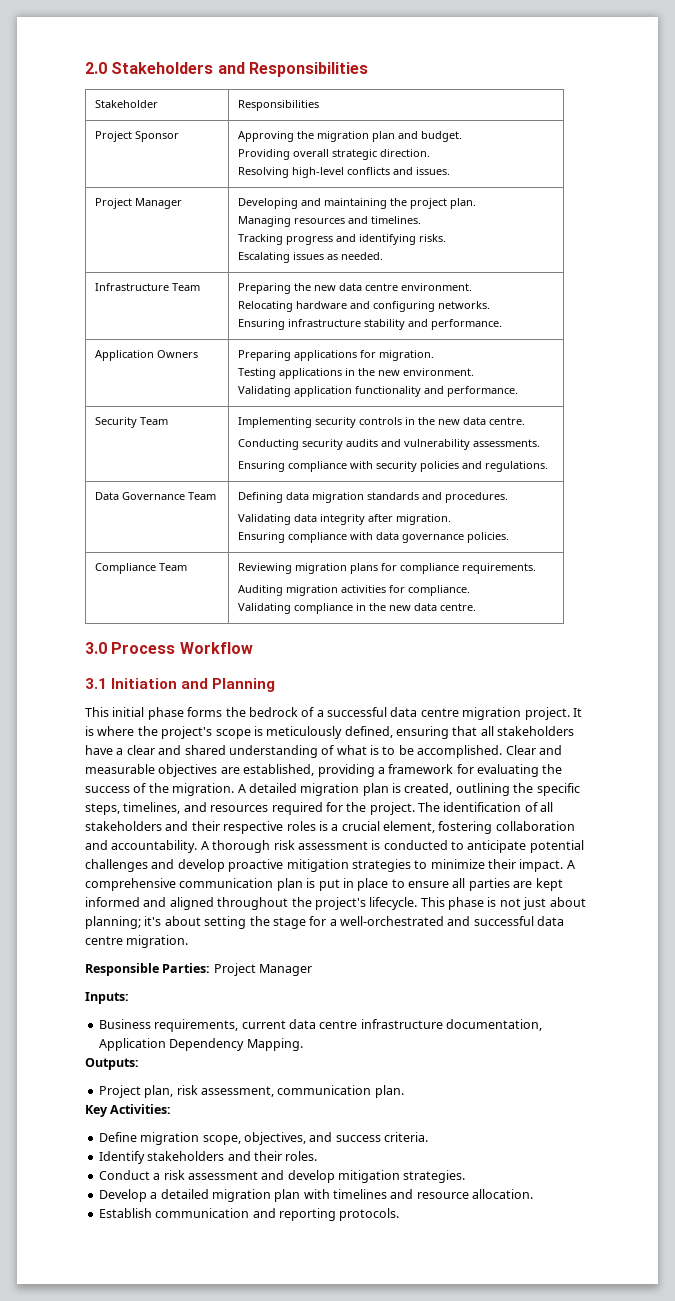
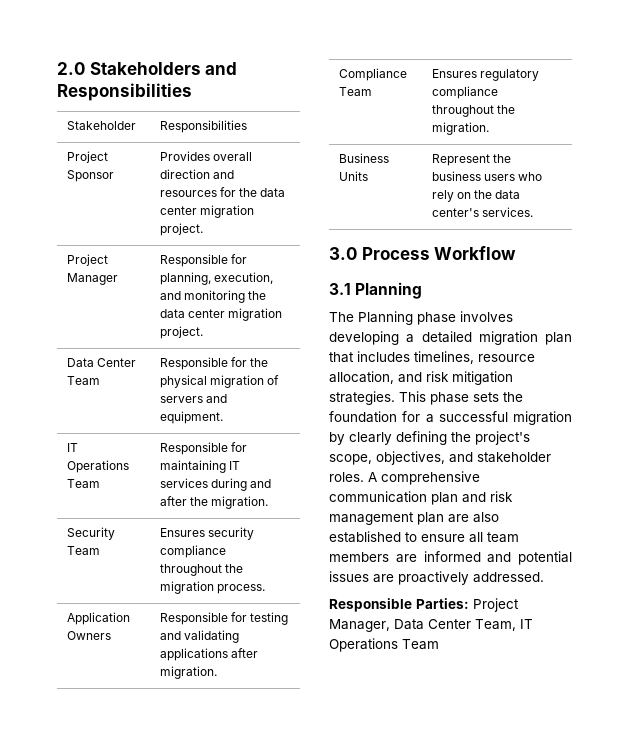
- Project Sponsor | Approving the migration plan and budget.
- Providing overall strategic direction.
- Resolving high-level conflicts and issues.
- Project Manager | Developing and maintaining the project plan.
- Managing resources and timelines.
- Tracking progress and identifying risks.
- Escalating issues as needed.
- Infrastructure Team | Preparing the new data centre environment.
- Relocating hardware and configuring networks.
- Ensuring infrastructure stability and performance.
- Application Owners | Preparing applications for migration.
- Testing applications in the new environment.
- Validating application functionality and performance.
- Security Team | Implementing security controls in the new data centre.
- Conducting security audits and vulnerability assessments.
- Ensuring compliance with security policies and regulations.
- Data Governance Team | Defining data migration standards and procedures.
- Validating data integrity after migration.
- Ensuring compliance with data governance policies.
- Compliance Team | Reviewing migration plans for compliance requirements.
- Auditing migration activities for compliance.
- Validating compliance in the new data centre.
+ Project Sponsor | Provides overall direction and resources for the data center migration project.
+ Project Manager | Responsible for planning, execution, and monitoring the data center migration project.
+ Data Center Team | Responsible for the physical migration of servers and equipment.
+ IT Operations Team | Responsible for maintaining IT services during and after the migration.
+ Security Team | Ensures security compliance throughout the migration process.
+ Application Owners | Responsible for testing and validating applications after migration.
+ Compliance Team | Ensures regulatory compliance throughout the migration.
+ Business Units | Represent the business users who rely on the data center's services.
- 3.1 Initiation and Planning
+ 3.1 Planning
- This initial phase forms the bedrock of a successful data centre migration project. It is where the project's scope is meticulously defined, ensuring that all stakeholders have a clear and shared understanding of what is to be accomplished. Clear and measurable objectives are established, providing a framework for evaluating the success of the migration. A detailed migration plan is created, outlining the specific steps, timelines, and resources required for the project. The identification of all stakeholders and their respective roles is a crucial element, fostering collaboration and accountability. A thorough risk assessment is conducted to anticipate potential challenges and develop proactive mitigation strategies to minimize their impact. A comprehensive communication plan is put in place to ensure all parties are kept informed and aligned throughout the project's lifecycle. This phase is not just about planning; it's about setting the stage for a well-orchestrated and successful data centre migration.
- Responsible Parties: Project Manager
- Inputs:
- Business requirements, current data centre infrastructure documentation, Application Dependency Mapping.
- Outputs:
- Project plan, risk assessment, communication plan.
- Key Activities:
- Define migration scope, objectives, and success criteria.
- Identify stakeholders and their roles.
- Conduct a risk assessment and develop mitigation strategies.
- Develop a detailed migration plan with timelines and resource allocation.
- Establish communication and reporting protocols.
+ The Planning phase involves developing a detailed migration plan that includes timelines, resource allocation, and risk mitigation strategies. This phase sets the foundation for a successful migration by clearly defining the project's scope, objectives, and stakeholder roles. A comprehensive communication plan and risk management plan are also established to ensure all team members are informed and potential issues are proactively addressed.
+ Responsible Parties: Project Manager, Data Center Team, IT Operations Team

